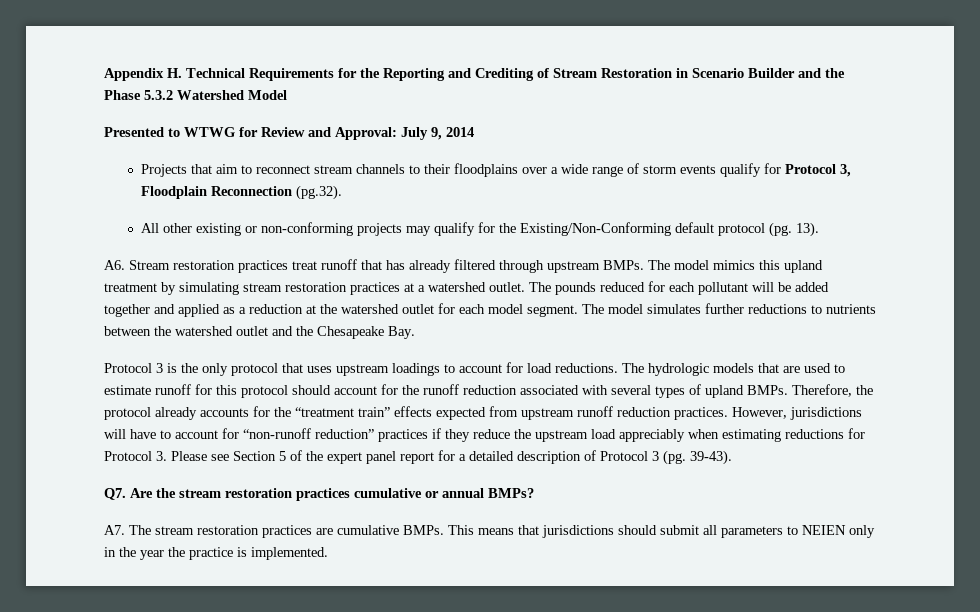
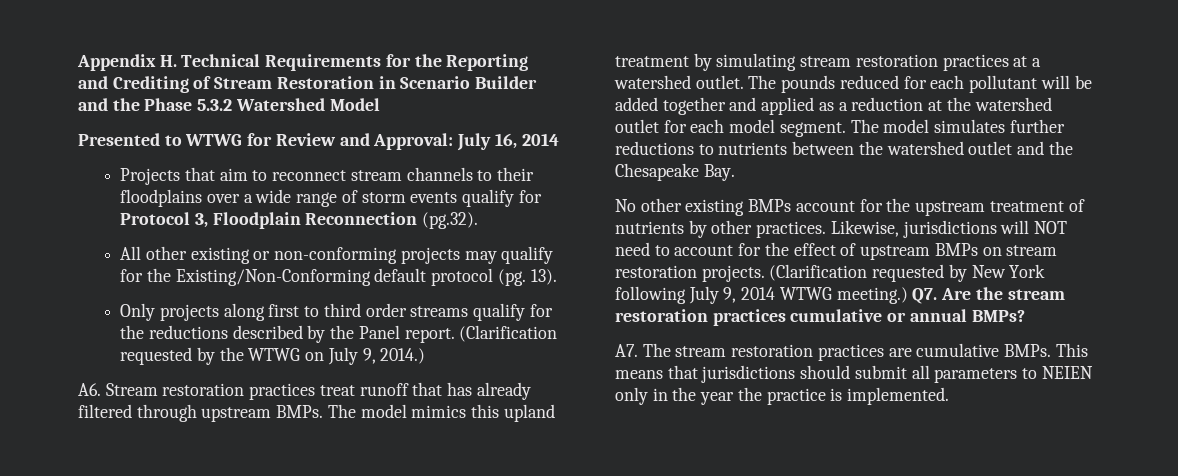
- Presented to WTWG for Review and Approval: July 9, 2014
+ Presented to WTWG for Review and Approval: July 16, 2014
+ Only projects along first to third order streams qualify for the reductions described by the Panel report. (Clarification requested by the WTWG on July 9, 2014.)
- Protocol 3 is the only protocol that uses upstream loadings to account for load reductions. The hydrologic models that are used to estimate runoff for this protocol should account for the runoff reduction associated with several types of upland BMPs. Therefore, the protocol already accounts for the “treatment train” effects expected from upstream runoff reduction practices. However, jurisdictions will have to account for “non-runoff reduction” practices if they reduce the upstream load appreciably when estimating reductions for Protocol 3. Please see Section 5 of the expert panel report for a detailed description of Protocol 3 (pg. 39-43).
- Q7. Are the stream restoration practices cumulative or annual BMPs?
+ No other existing BMPs account for the upstream treatment of nutrients by other practices. Likewise, jurisdictions will NOT need to account for the effect of upstream BMPs on stream restoration projects. (Clarification requested by New York following July 9, 2014 WTWG meeting.) Q7. Are the stream restoration practices cumulative or annual BMPs?

